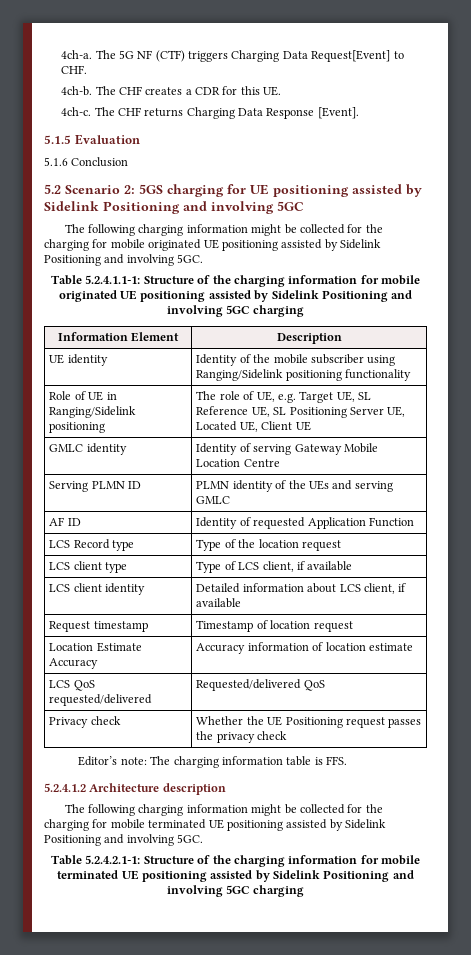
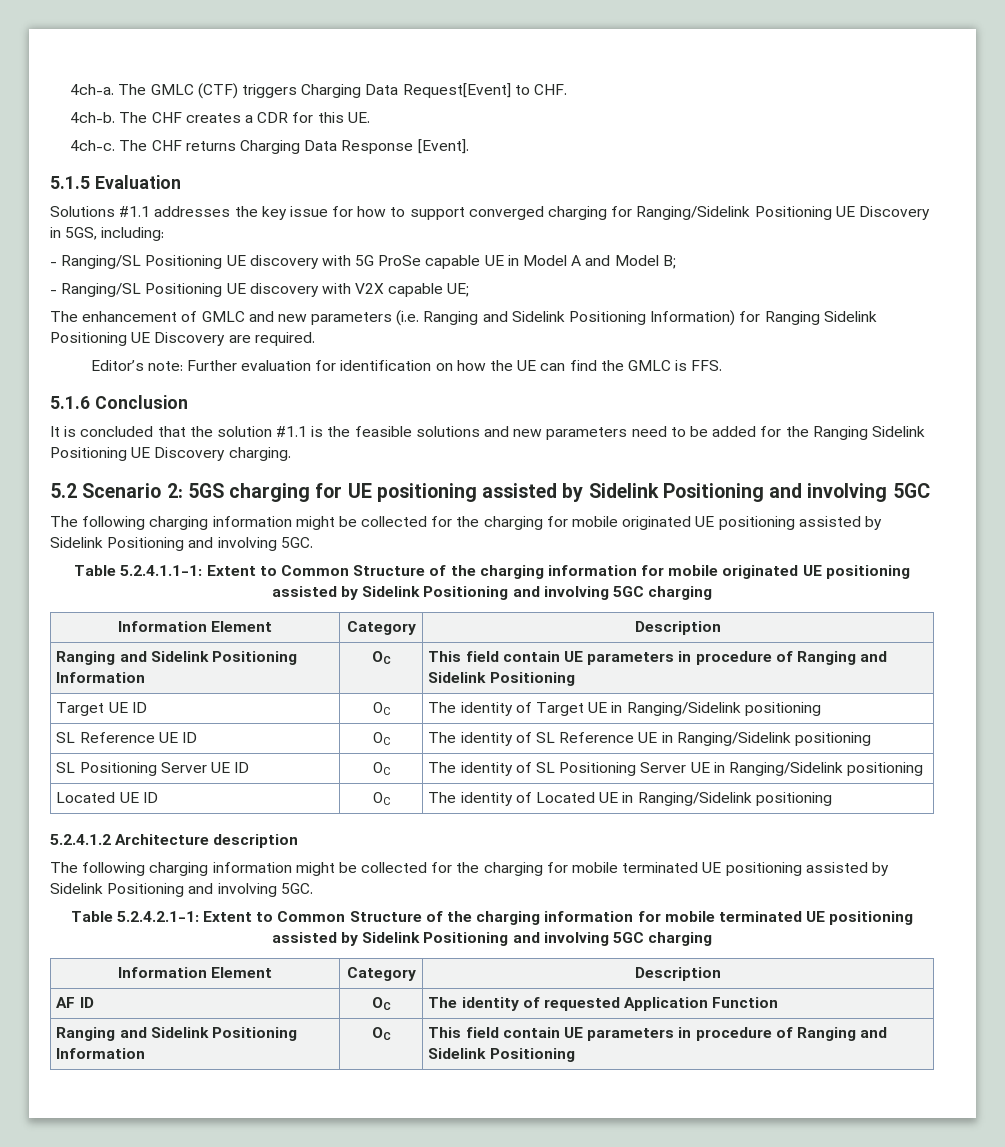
- The 5G NF (CTF) triggers Charging Data Request[Event] to CHF.
+ The GMLC (CTF) triggers Charging Data Request[Event] to CHF.
+ Solutions #1.1 addresses the key issue for how to support converged charging for Ranging/Sidelink Positioning UE Discovery in 5GS, including:
+ - Ranging/SL Positioning UE discovery with 5G ProSe capable UE in Model A and Model B;
+ - Ranging/SL Positioning UE discovery with V2X capable UE;
+ The enhancement of GMLC and new parameters (i.e. Ranging and Sidelink Positioning Information) for Ranging Sidelink Positioning UE Discovery are required.
+ Editor’s note: Further evaluation for identification on how the UE can find the GMLC is FFS.
  5.1.6 Conclusion
+ It is concluded that the solution #1.1 is the feasible solutions and new parameters need to be added for the Ranging Sidelink Positioning UE Discovery charging.
- Table 5.2.4.1.1-1: Structure of the charging information for mobile originated UE positioning assisted by Sidelink Positioning and involving 5GC charging
- Information Element | Description
- UE identity | Identity of the mobile subscriber using Ranging/Sidelink positioning functionality
- Role of UE in Ranging/Sidelink positioning | The role of UE, e.g. Target UE, SL Reference UE, SL Positioning Server UE, Located UE, Client UE
- GMLC identity | Identity of serving Gateway Mobile Location Centre
- Serving PLMN ID | PLMN identity of the UEs and serving GMLC
- AF ID | Identity of requested Application Function
- LCS Record type | Type of the location request
- LCS client type | Type of LCS client, if available
- LCS client identity | Detailed information about LCS client, if available
- Request timestamp | Timestamp of location request
- Location Estimate Accuracy | Accuracy information of location estimate
- LCS QoS requested/delivered | Requested/delivered QoS
- Privacy check | Whether the UE Positioning request passes the privacy check
- Editor’s note: The charging information table is FFS.
+ Table 5.2.4.1.1-1: Extent to Common Structure of the charging information for mobile originated UE positioning assisted by Sidelink Positioning and involving 5GC charging
+ Information Element | Category | Description
+ Ranging and Sidelink Positioning Information | OC | This field contain UE parameters in procedure of Ranging and Sidelink Positioning
+ Target UE ID | OC | The identity of Target UE in Ranging/Sidelink positioning
+ SL Reference UE ID | OC | The identity of SL Reference UE in Ranging/Sidelink positioning
+ SL Positioning Server UE ID | OC | The identity of SL Positioning Server UE in Ranging/Sidelink positioning
+ Located UE ID | OC | The identity of Located UE in Ranging/Sidelink positioning
- Table 5.2.4.2.1-1: Structure of the charging information for mobile terminated UE positioning assisted by Sidelink Positioning and involving 5GC charging
+ Table 5.2.4.2.1-1: Extent to Common Structure of the charging information for mobile terminated UE positioning assisted by Sidelink Positioning and involving 5GC charging
+ Information Element | Category | Description
+ AF ID | OC | The identity of requested Application Function
+ Ranging and Sidelink Positioning Information | OC | This field contain UE parameters in procedure of Ranging and Sidelink Positioning

